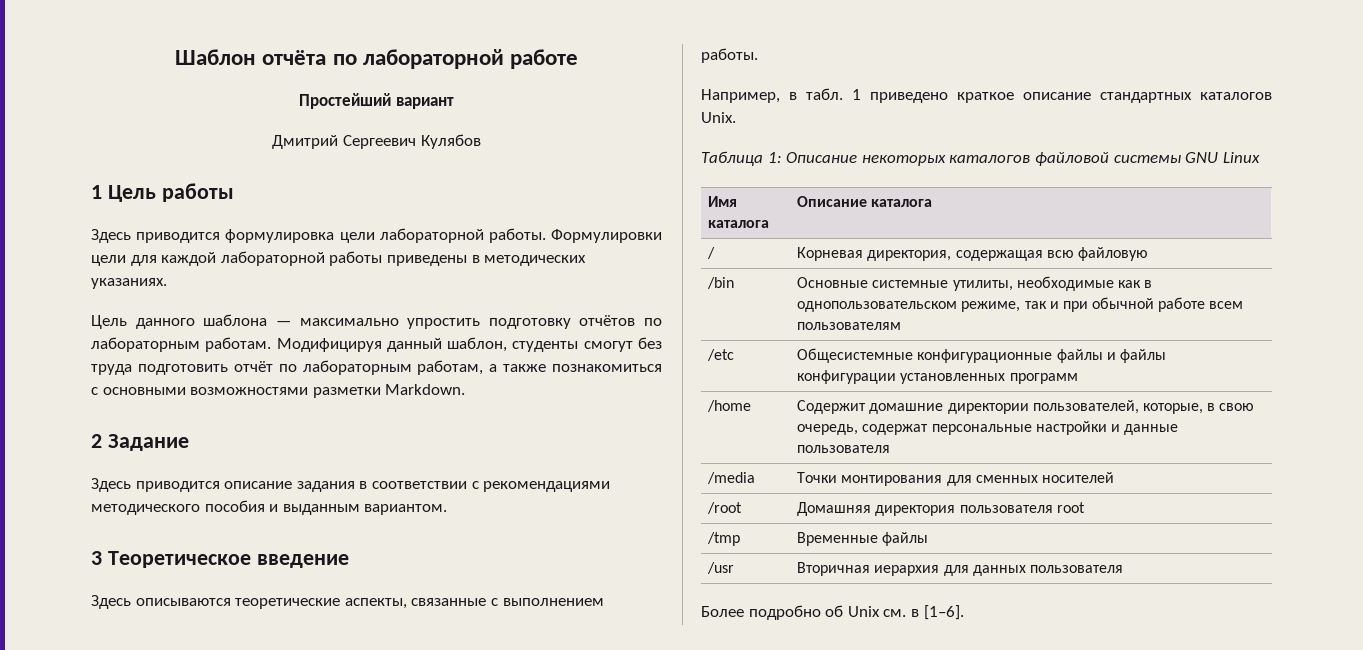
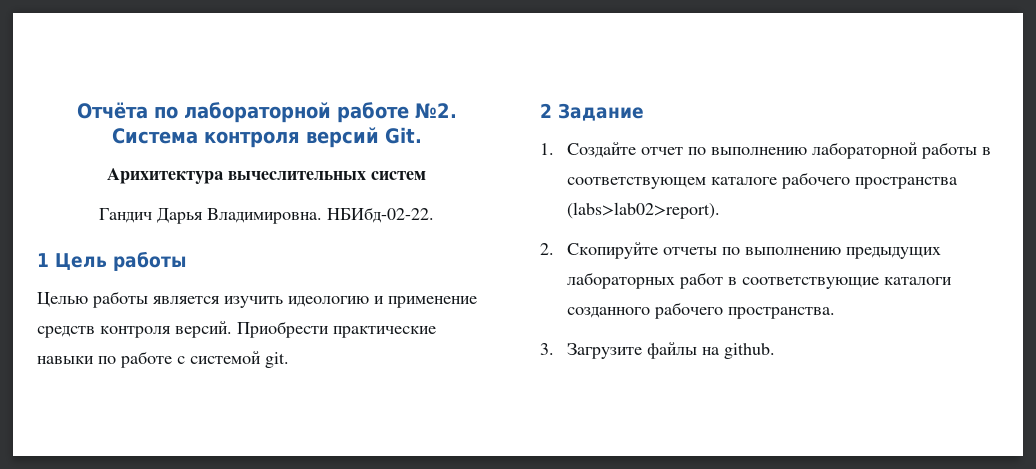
- Шаблон отчёта по лабораторной работе
- Простейший вариант
- Дмитрий Сергеевич Кулябов
+ Отчёта по лабораторной работе №2. Система контроля версий Git.
+ Арихитектура вычеслительных систем
+ Гандич Дарья Владимировна. НБИбд-02-22.
  1 Цель работы
- Здесь приводится формулировка цели лабораторной работы. Формулировки цели для каждой лабораторной работы приведены в методических указаниях.
- Цель данного шаблона — максимально упростить подготовку отчётов по лабораторным работам. Модифицируя данный шаблон, студенты смогут без труда подготовить отчёт по лабораторным работам, а также познакомиться с основными возможностями разметки Markdown.
+ Целью работы является изучить идеологию и применение средств контроля версий. Приобрести практические навыки по работе с системой git.
  2 Задание
- Здесь приводится описание задания в соответствии с рекомендациями методического пособия и выданным вариантом.
- 3 Теоретическое введение
- Здесь описываются теоретические аспекты, связанные с выполнением работы.
- Например, в табл. 1 приведено краткое описание стандартных каталогов Unix.
- Таблица 1: Описание некоторых каталогов файловой системы GNU Linux
- Имя каталога | Описание каталога
- / | Корневая директория, содержащая всю файловую
- /bin | Основные системные утилиты, необходимые как в однопользовательском режиме, так и при обычной работе всем пользователям
- /etc | Общесистемные конфигурационные файлы и файлы конфигурации установленных программ
- /home | Содержит домашние директории пользователей, которые, в свою очередь, содержат персональные настройки и данные пользователя
- /media | Точки монтирования для сменных носителей
- /root | Домашняя директория пользователя root
- /tmp | Временные файлы
- /usr | Вторичная иерархия для данных пользователя
- Более подробно об Unix см. в [1–6].
+ 1. Создайте отчет по выполнению лабораторной работы в соответствующем каталоге рабочего пространства (labs>lab02>report).
+ 2. Скопируйте отчеты по выполнению предыдущих лабораторных работ в соответствующие каталоги созданного рабочего пространства.
+ 3. Загрузите файлы на github.

